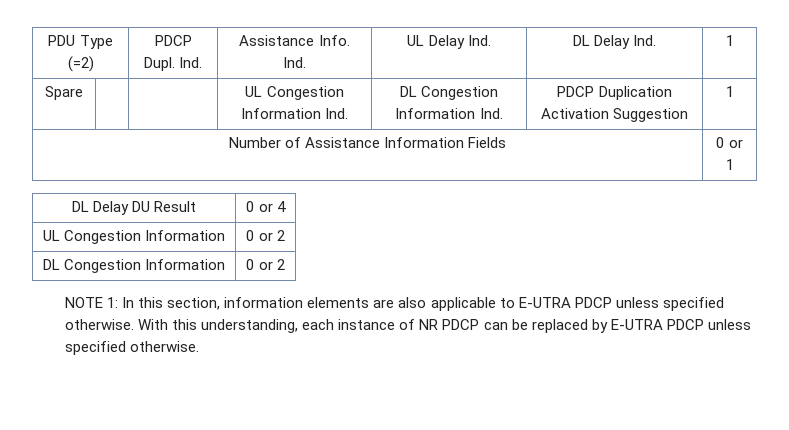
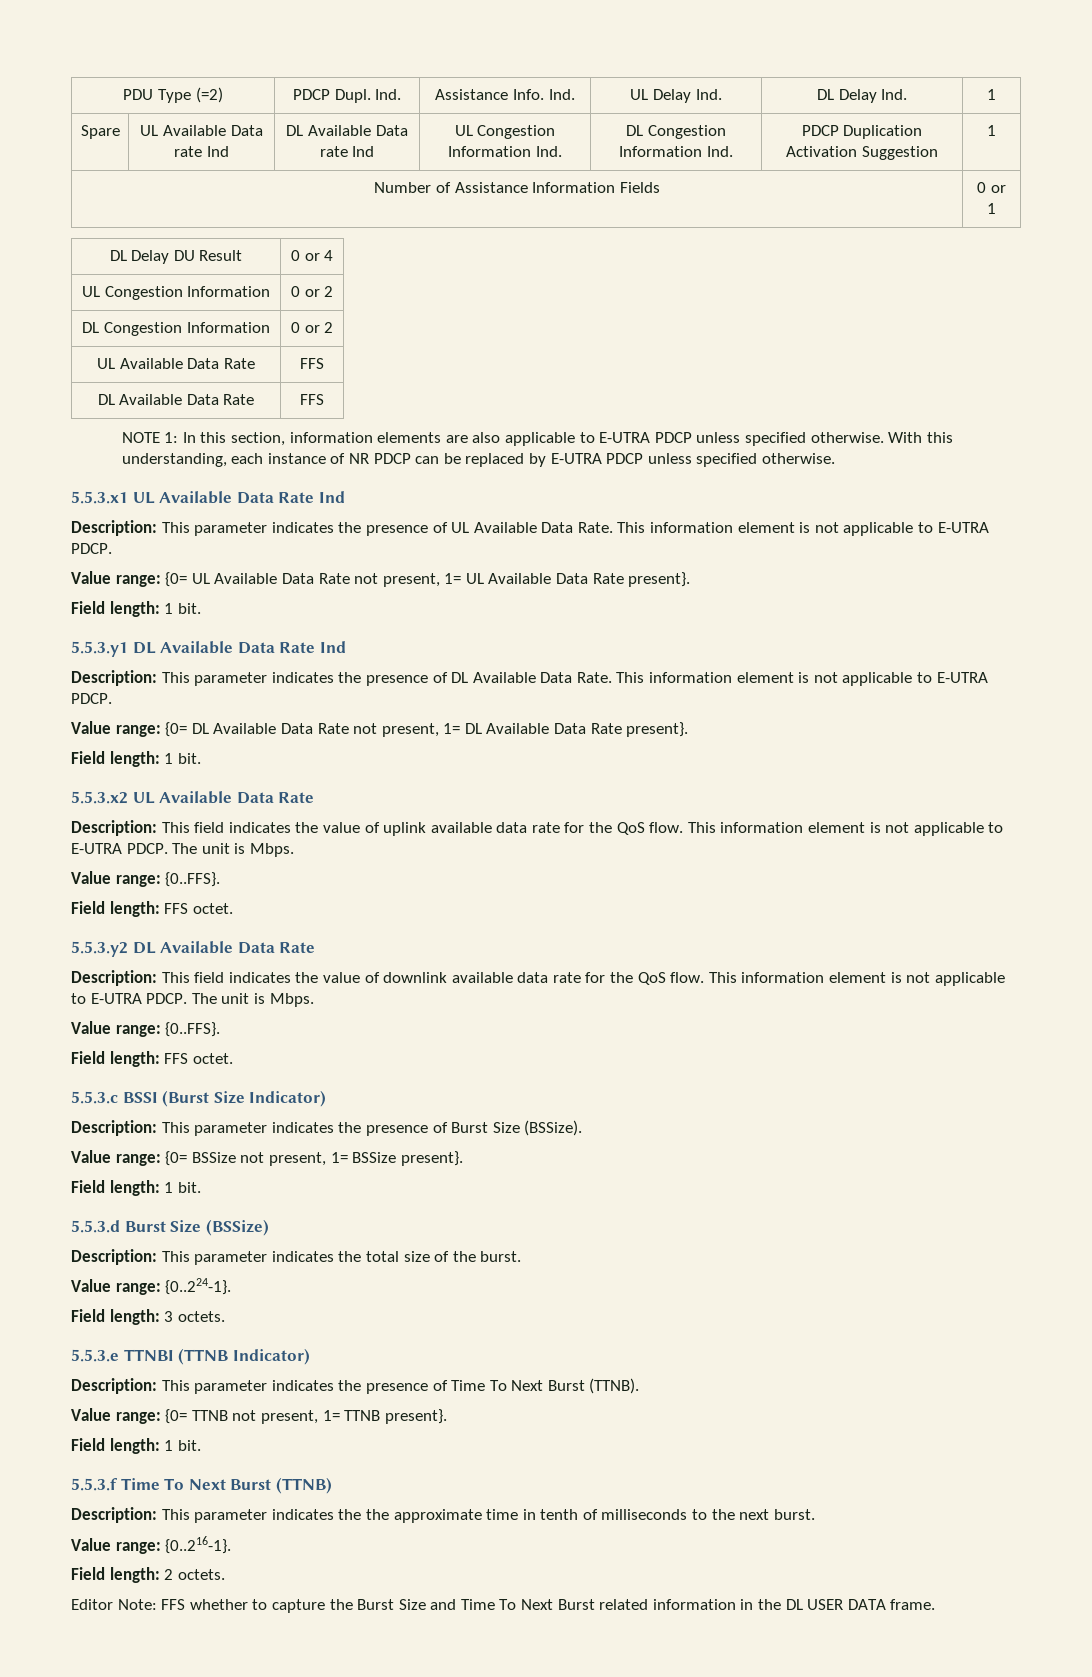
- Spare | | | UL Congestion Information Ind. | DL Congestion Information Ind. | PDCP Duplication Activation Suggestion | 1
+ Spare | UL Available Data rate Ind | DL Available Data rate Ind | UL Congestion Information Ind. | DL Congestion Information Ind. | PDCP Duplication Activation Suggestion | 1
+ UL Available Data Rate | FFS
+ DL Available Data Rate | FFS
+ 5.5.3.x1 UL Available Data Rate Ind
+ Description: This parameter indicates the presence of UL Available Data Rate. This information element is not applicable to E-UTRA PDCP.
+ Value range: {0= UL Available Data Rate not present, 1= UL Available Data Rate present}.
+ Field length: 1 bit.
+ 5.5.3.y1 DL Available Data Rate Ind
+ Description: This parameter indicates the presence of DL Available Data Rate. This information element is not applicable to E-UTRA PDCP.
+ Value range: {0= DL Available Data Rate not present, 1= DL Available Data Rate present}.
+ Field length: 1 bit.
+ 5.5.3.x2 UL Available Data Rate
+ Description: This field indicates the value of uplink available data rate for the QoS flow. This information element is not applicable to E-UTRA PDCP. The unit is Mbps.
+ Value range: {0..FFS}.
+ Field length: FFS octet.
+ 5.5.3.y2 DL Available Data Rate
+ Description: This field indicates the value of downlink available data rate for the QoS flow. This information element is not applicable to E-UTRA PDCP. The unit is Mbps.
+ Value range: {0..FFS}.
+ Field length: FFS octet.
+ 5.5.3.c BSSI (Burst Size Indicator)
+ Description: This parameter indicates the presence of Burst Size (BSSize).
+ Value range: {0= BSSize not present, 1= BSSize present}.
+ Field length: 1 bit.
+ 5.5.3.d Burst Size (BSSize)
+ Description: This parameter indicates the total size of the burst.
+ Value range: {0..224-1}.
+ Field length: 3 octets.
+ 5.5.3.e TTNBI (TTNB Indicator)
+ Description: This parameter indicates the presence of Time To Next Burst (TTNB).
+ Value range: {0= TTNB not present, 1= TTNB present}.
+ Field length: 1 bit.
+ 5.5.3.f Time To Next Burst (TTNB)
+ Description: This parameter indicates the the approximate time in tenth of milliseconds to the next burst.
+ Value range: {0..216-1}.
+ Field length: 2 octets.
+ Editor Note: FFS whether to capture the Burst Size and Time To Next Burst related information in the DL USER DATA frame.

